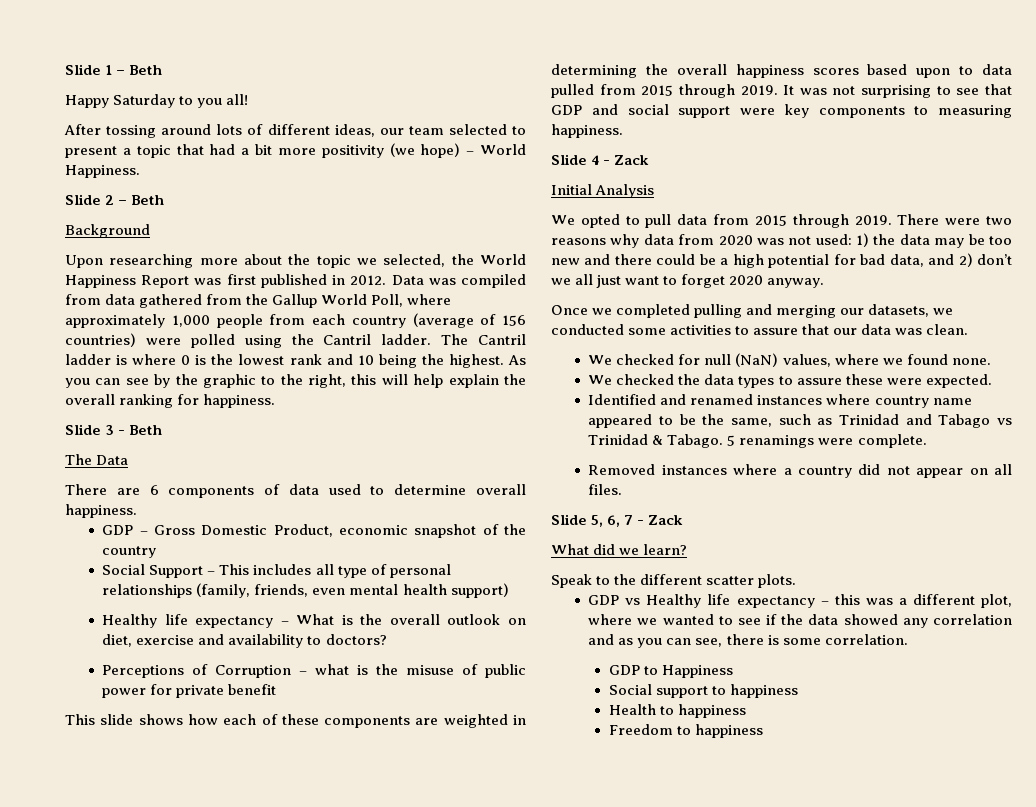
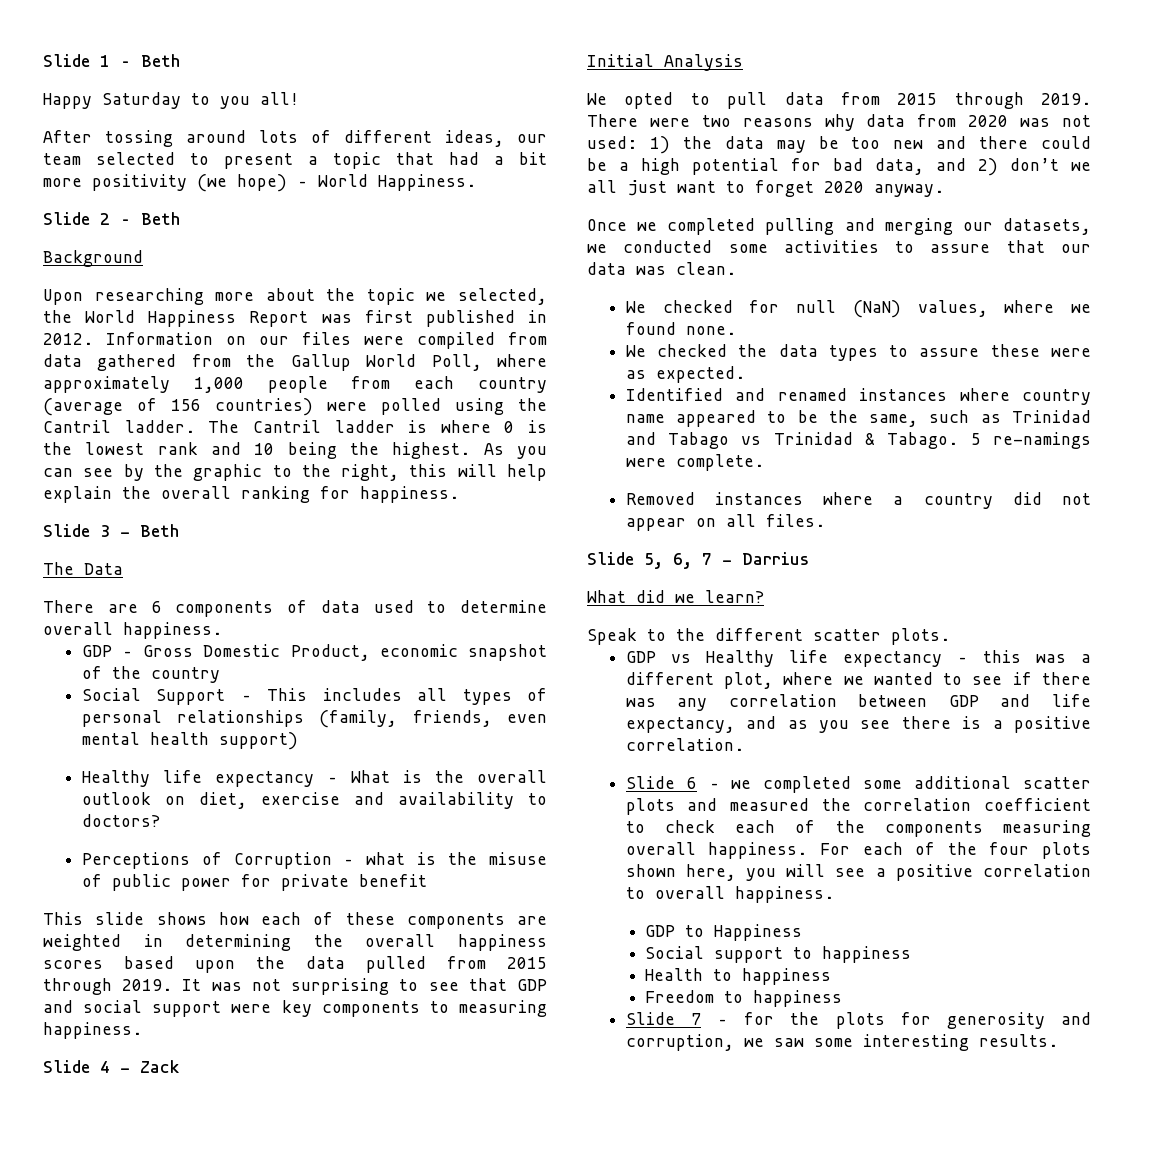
- Data was compiled from data gathered from the Gallup World Poll, where approximately 1,000 people from each country (average of 156 countries) were polled using the Cantril ladder.
+ Information on our files were compiled from data gathered from the Gallup World Poll, where approximately 1,000 people from each country (average of 156 countries) were polled using the Cantril ladder.
- Social Support – This includes all type of personal relationships (family, friends, even mental health support)
+ Social Support – This includes all types of personal relationships (family, friends, even mental health support)
- This slide shows how each of these components are weighted in determining the overall happiness scores based upon to data pulled from 2015 through 2019.
+ This slide shows how each of these components are weighted in determining the overall happiness scores based upon the data pulled from 2015 through 2019.
- We checked the data types to assure these were expected.
+ We checked the data types to assure these were as expected.
- 5 renamings were complete.
+ 5 re-namings were complete.
- Slide 5, 6, 7 - Zack
+ Slide 5, 6, 7 - Darrius
- GDP vs Healthy life expectancy – this was a different plot, where we wanted to see if the data showed any correlation and as you can see, there is some correlation.
+ GDP vs Healthy life expectancy – this was a different plot, where we wanted to see if there was any correlation between GDP and life expectancy, and as you see there is a positive correlation.
+ Slide 6 – we completed some additional scatter plots and measured the correlation coefficient to check each of the components measuring overall happiness. For each of the four plots shown here, you will see a positive correlation to overall happiness.
+ Slide 7 – for the plots for generosity and corruption, we saw some interesting results.

